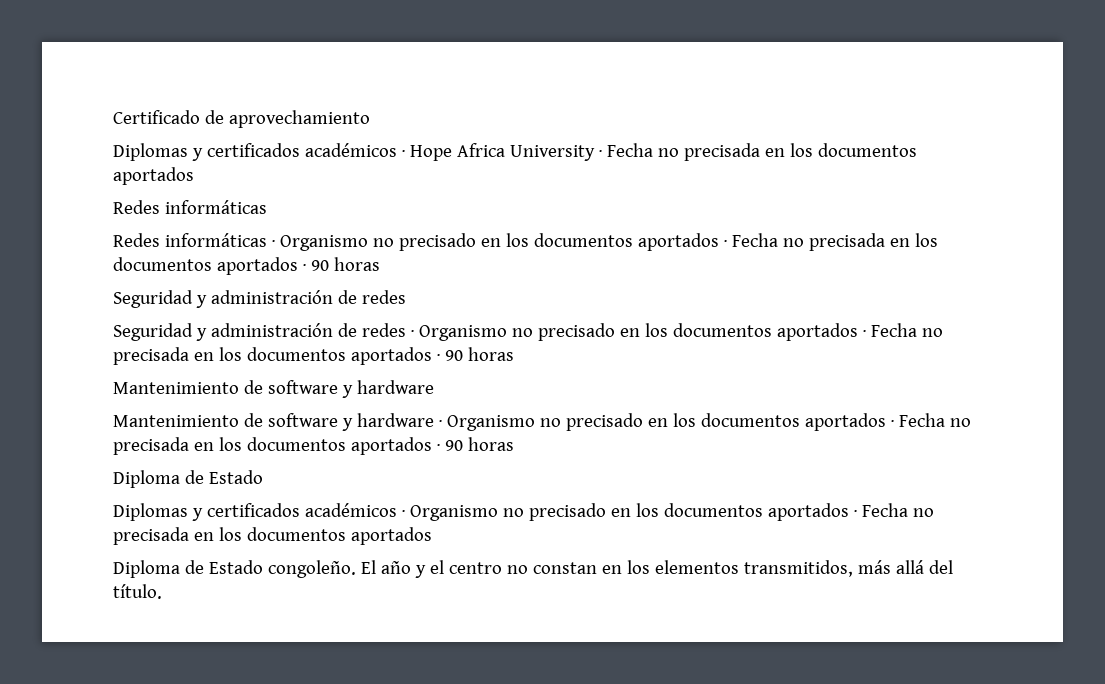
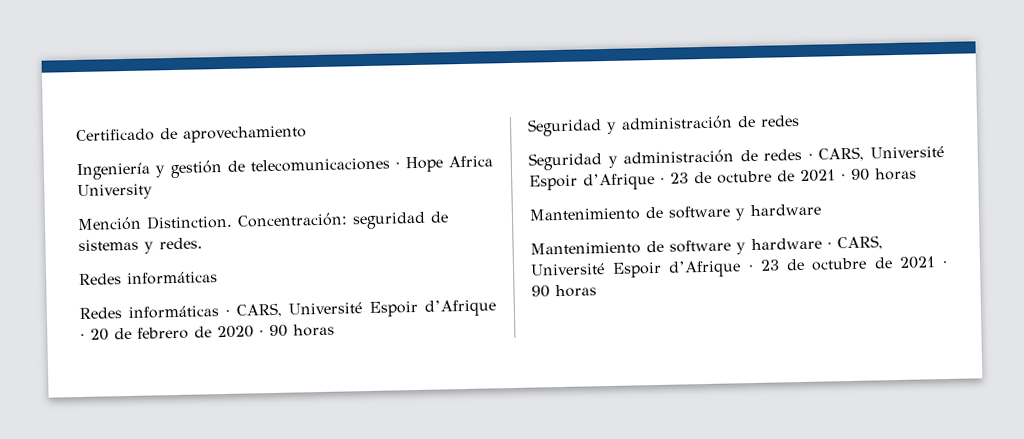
- Diplomas y certificados académicos · Hope Africa University · Fecha no precisada en los documentos aportados
+ Ingeniería y gestión de telecomunicaciones · Hope Africa University
+ Mención Distinction. Concentración: seguridad de sistemas y redes.
- Redes informáticas · Organismo no precisado en los documentos aportados · Fecha no precisada en los documentos aportados · 90 horas
+ Redes informáticas · CARS, Université Espoir d’Afrique · 20 de febrero de 2020 · 90 horas
- Seguridad y administración de redes · Organismo no precisado en los documentos aportados · Fecha no precisada en los documentos aportados · 90 horas
+ Seguridad y administración de redes · CARS, Université Espoir d’Afrique · 23 de octubre de 2021 · 90 horas
- Mantenimiento de software y hardware · Organismo no precisado en los documentos aportados · Fecha no precisada en los documentos aportados · 90 horas
- Diploma de Estado
- Diplomas y certificados académicos · Organismo no precisado en los documentos aportados · Fecha no precisada en los documentos aportados
- Diploma de Estado congoleño. El año y el centro no constan en los elementos transmitidos, más allá del título.
+ Mantenimiento de software y hardware · CARS, Université Espoir d’Afrique · 23 de octubre de 2021 · 90 horas

